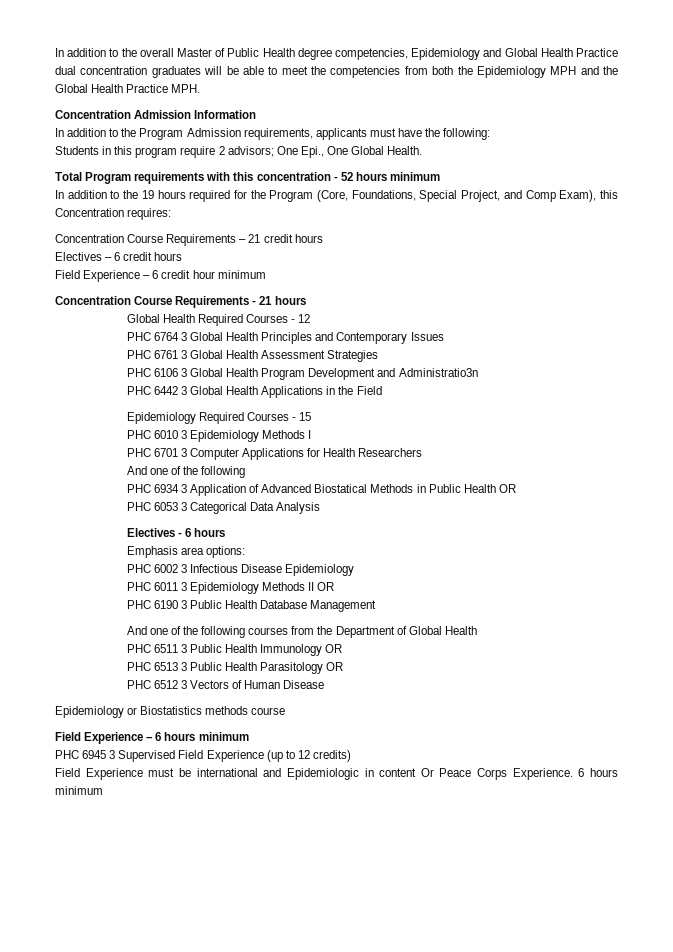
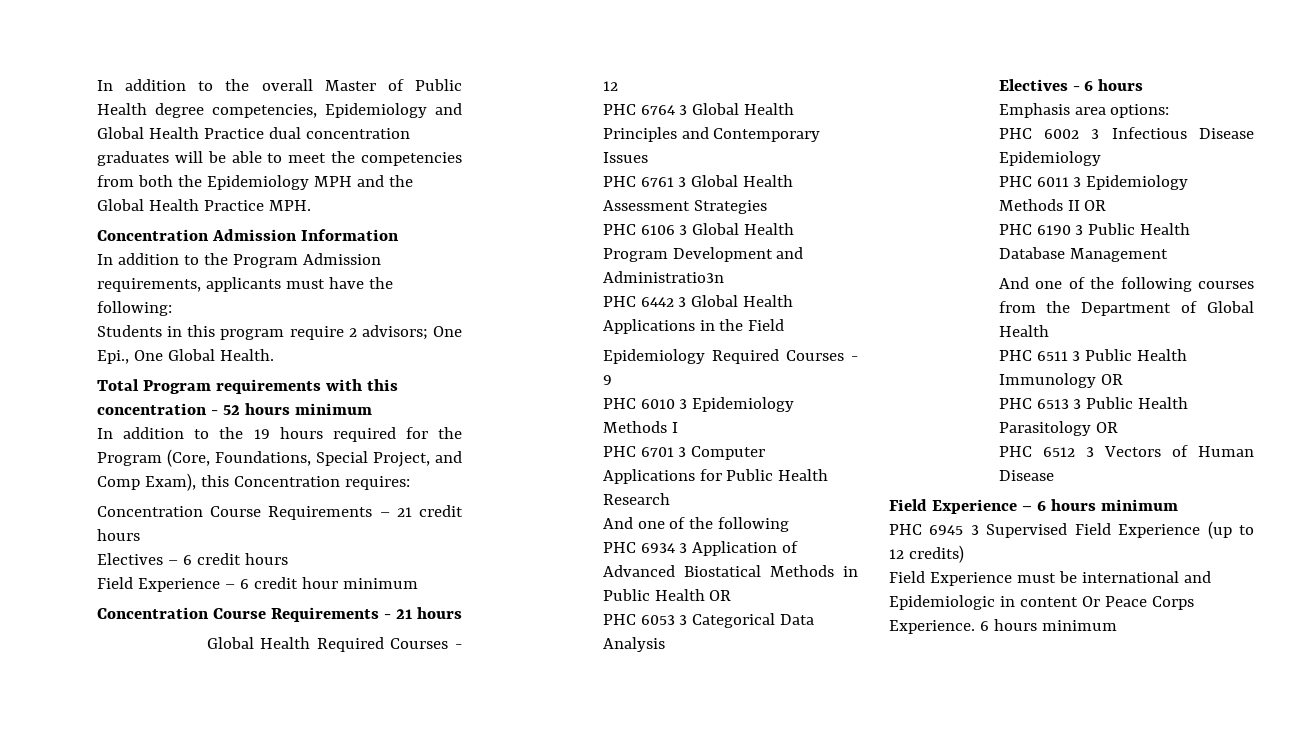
- Epidemiology Required Courses - 15
+ Epidemiology Required Courses - 9
- PHC 6701 3 Computer Applications for Health Researchers
+ PHC 6701 3 Computer Applications for Public Health Research
- Epidemiology or Biostatistics methods course

